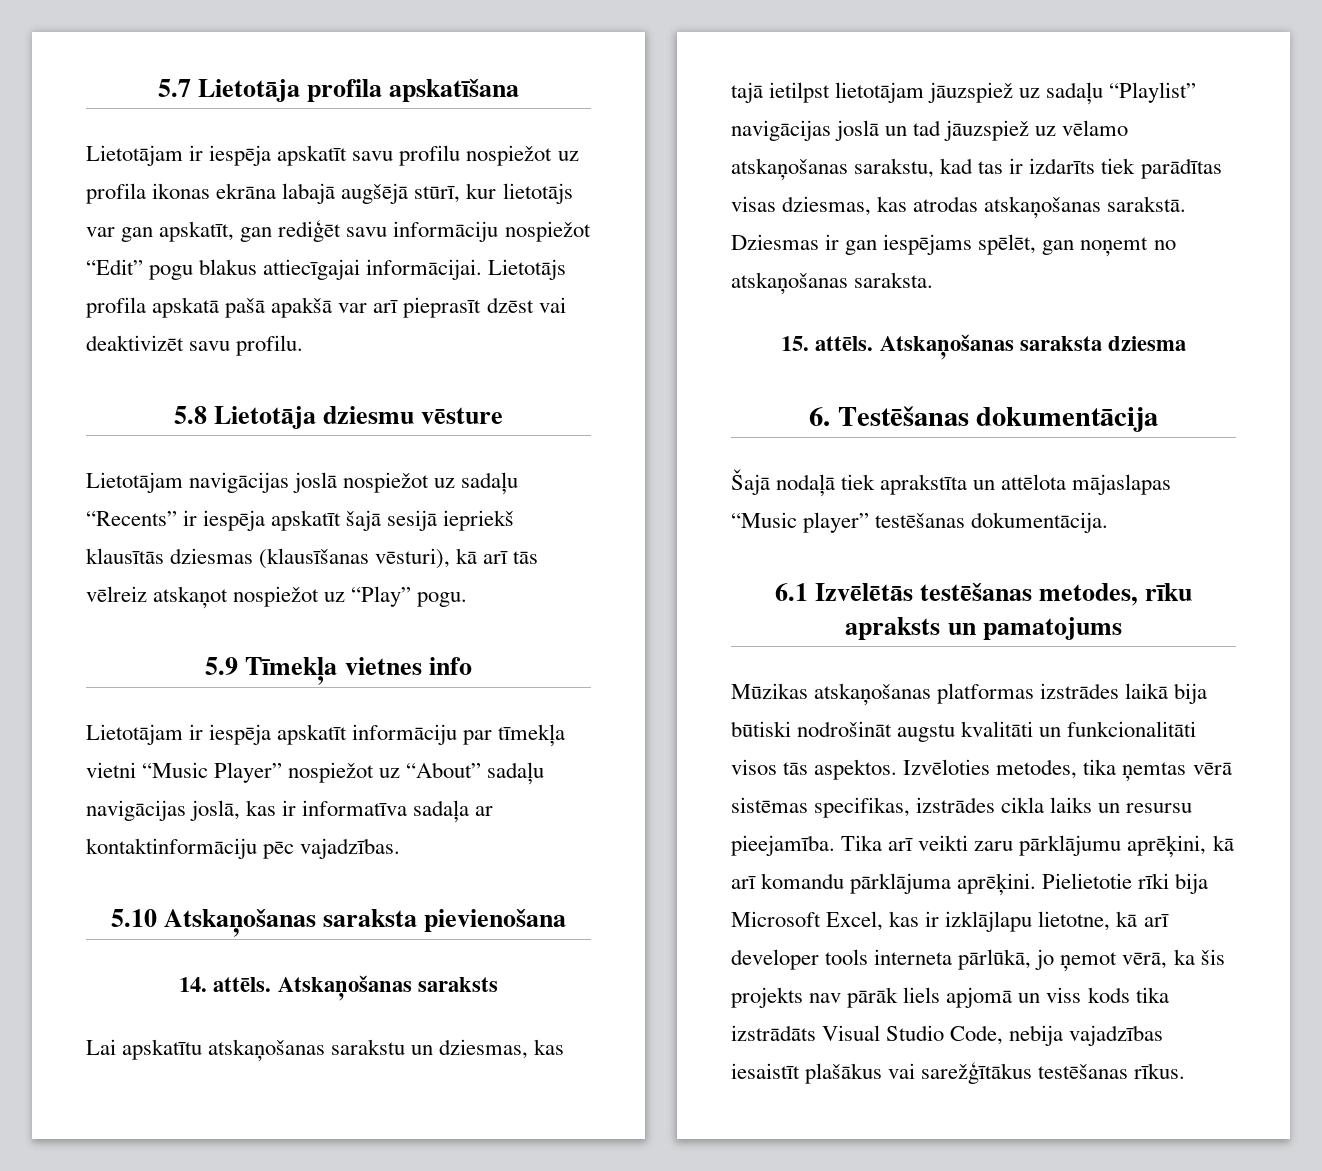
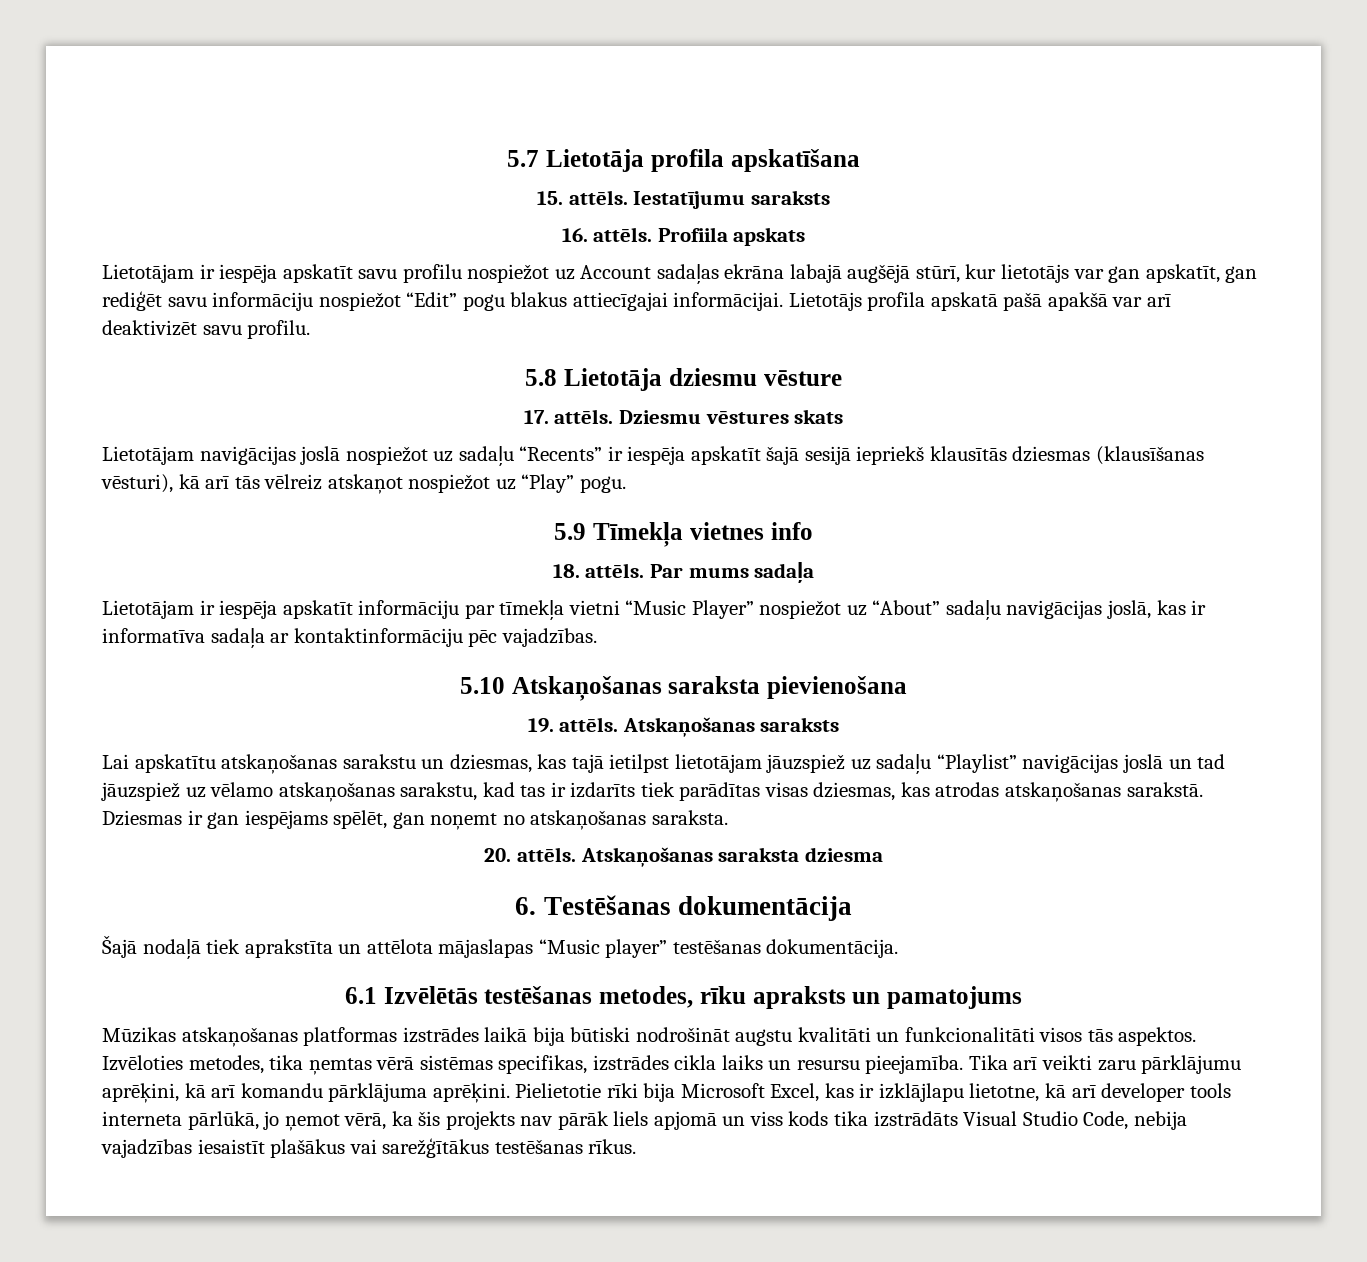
+ 15. attēls. Iestatījumu saraksts
+ 16. attēls. Profiila apskats
- Lietotājam ir iespēja apskatīt savu profilu nospiežot uz profila ikonas ekrāna labajā augšējā stūrī, kur lietotājs var gan apskatīt, gan rediģēt savu informāciju nospiežot “Edit” pogu blakus attiecīgajai informācijai.
+ Lietotājam ir iespēja apskatīt savu profilu nospiežot uz Account sadaļas ekrāna labajā augšējā stūrī, kur lietotājs var gan apskatīt, gan rediģēt savu informāciju nospiežot “Edit” pogu blakus attiecīgajai informācijai.
- Lietotājs profila apskatā pašā apakšā var arī pieprasīt dzēst vai deaktivizēt savu profilu.
+ Lietotājs profila apskatā pašā apakšā var arī deaktivizēt savu profilu.
+ 17. attēls. Dziesmu vēstures skats
+ 18. attēls. Par mums sadaļa
- 14. attēls.
+ 19. attēls.
- 15. attēls.
+ 20. attēls.

